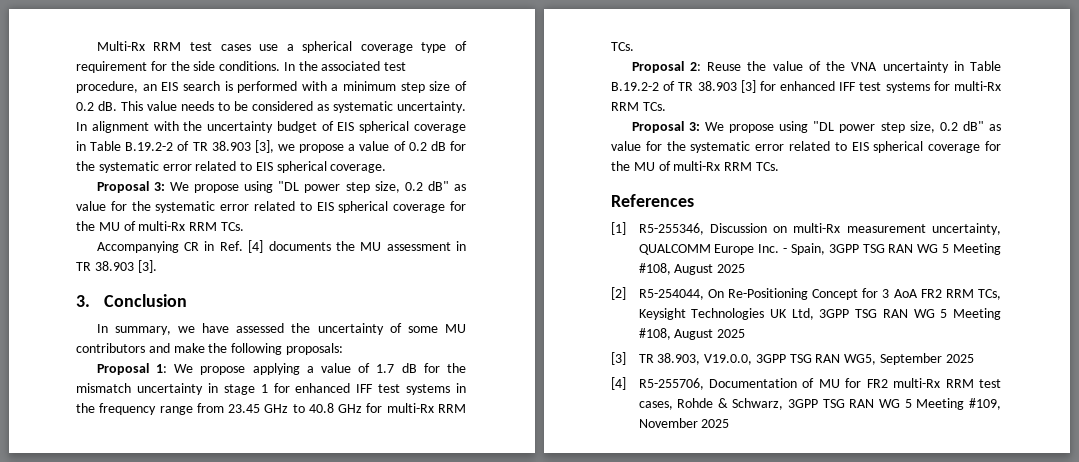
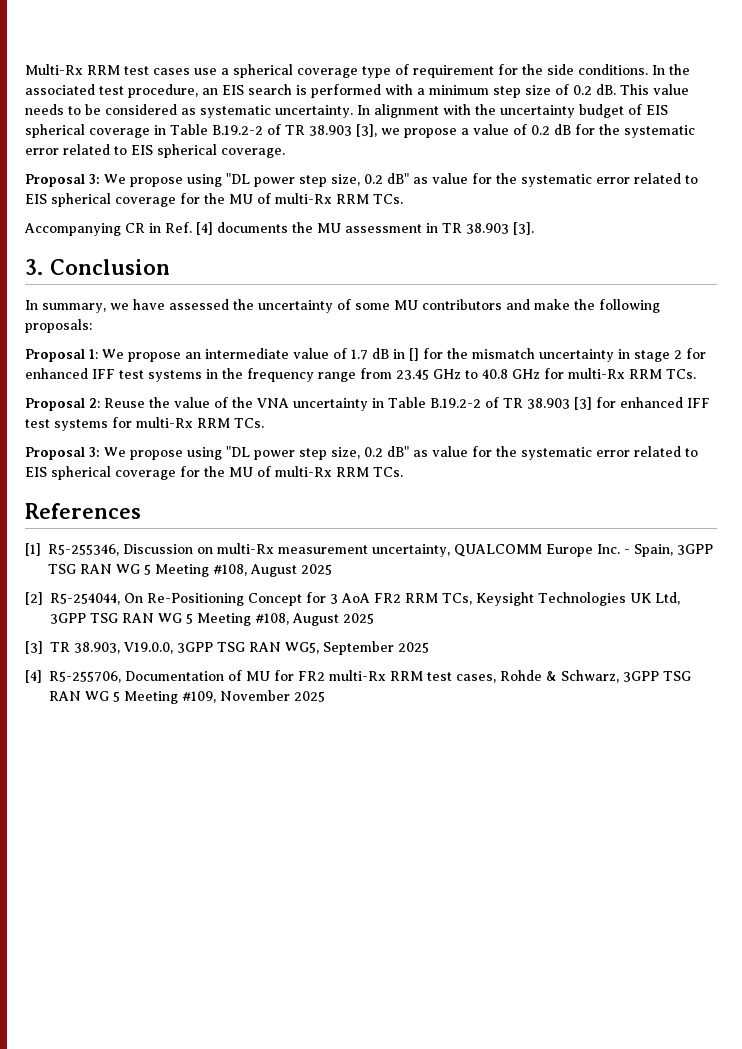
- Proposal 1: We propose applying a value of 1.7 dB for the mismatch uncertainty in stage 1 for enhanced IFF test systems in the frequency range from 23.45 GHz to 40.8 GHz for multi-Rx RRM TCs.
+ Proposal 1: We propose an intermediate value of 1.7 dB in [] for the mismatch uncertainty in stage 2 for enhanced IFF test systems in the frequency range from 23.45 GHz to 40.8 GHz for multi-Rx RRM TCs.

